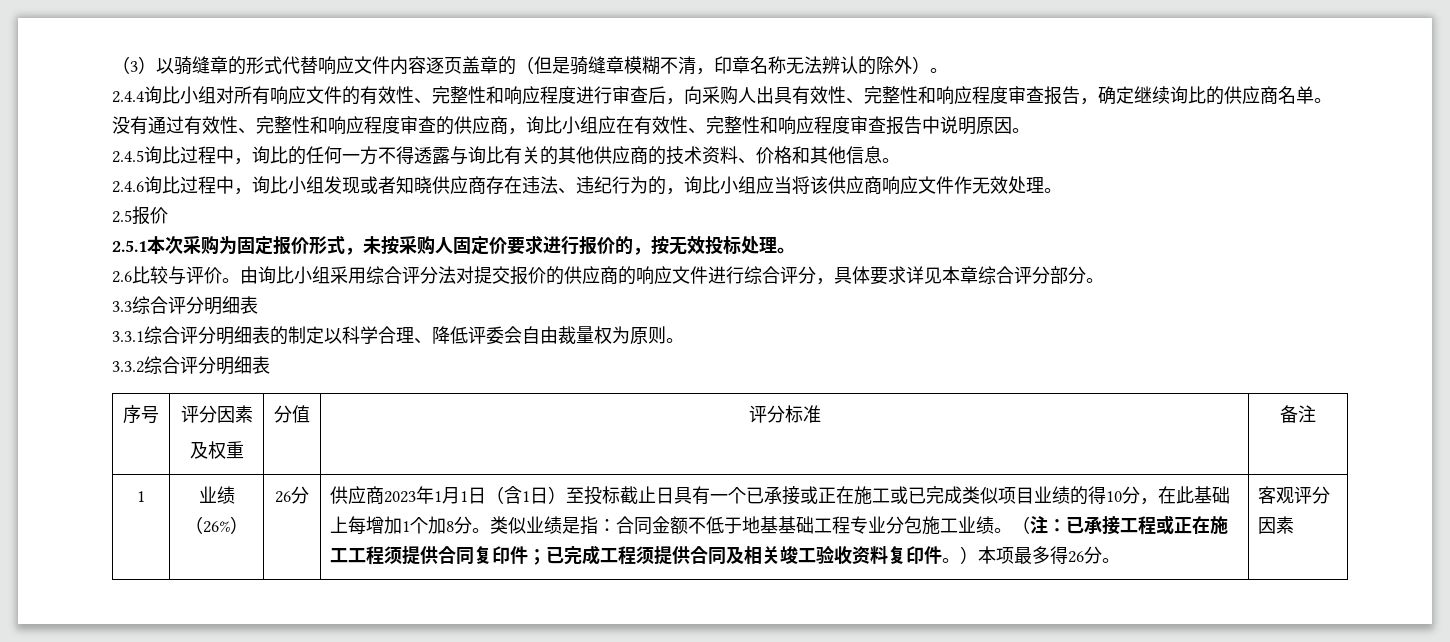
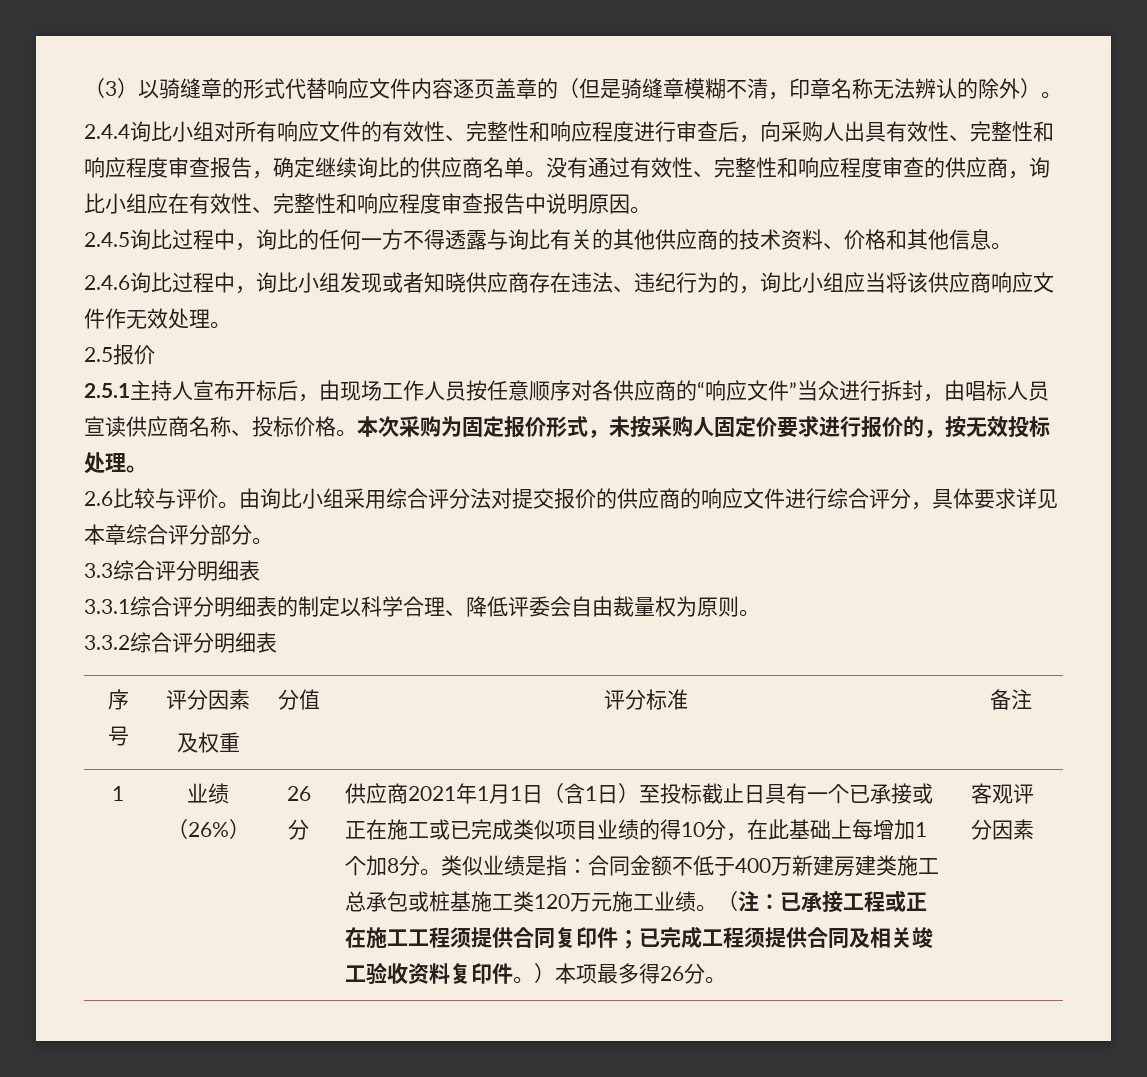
- 2.5.1本次采购为固定报价形式，未按采购人固定价要求进行报价的，按无效投标处理。
+ 2.5.1主持人宣布开标后，由现场工作人员按任意顺序对各供应商的“响应文件”当众进行拆封，由唱标人员宣读供应商名称、投标价格。本次采购为固定报价形式，未按采购人固定价要求进行报价的，按无效投标处理。
- 供应商2023年1月1日（含1日）至投标截止日具有一个已承接或正在施工或已完成类似项目业绩的得10分，在此基础上每增加1个加8分。
+ 供应商2021年1月1日（含1日）至投标截止日具有一个已承接或正在施工或已完成类似项目业绩的得10分，在此基础上每增加1个加8分。
- 类似业绩是指：合同金额不低于地基基础工程专业分包施工业绩。
+ 类似业绩是指：合同金额不低于400万新建房建类施工总承包或桩基施工类120万元施工业绩。

